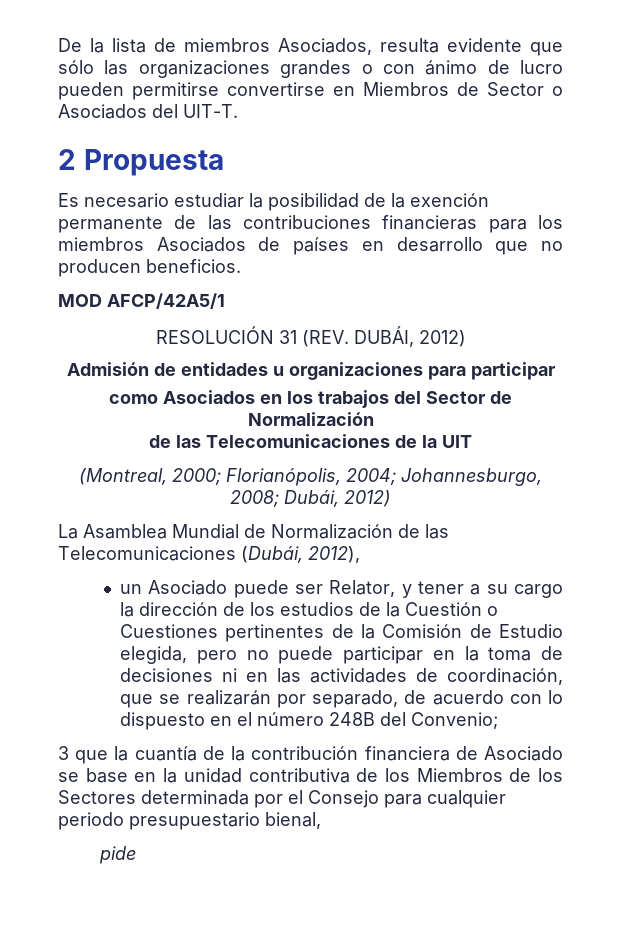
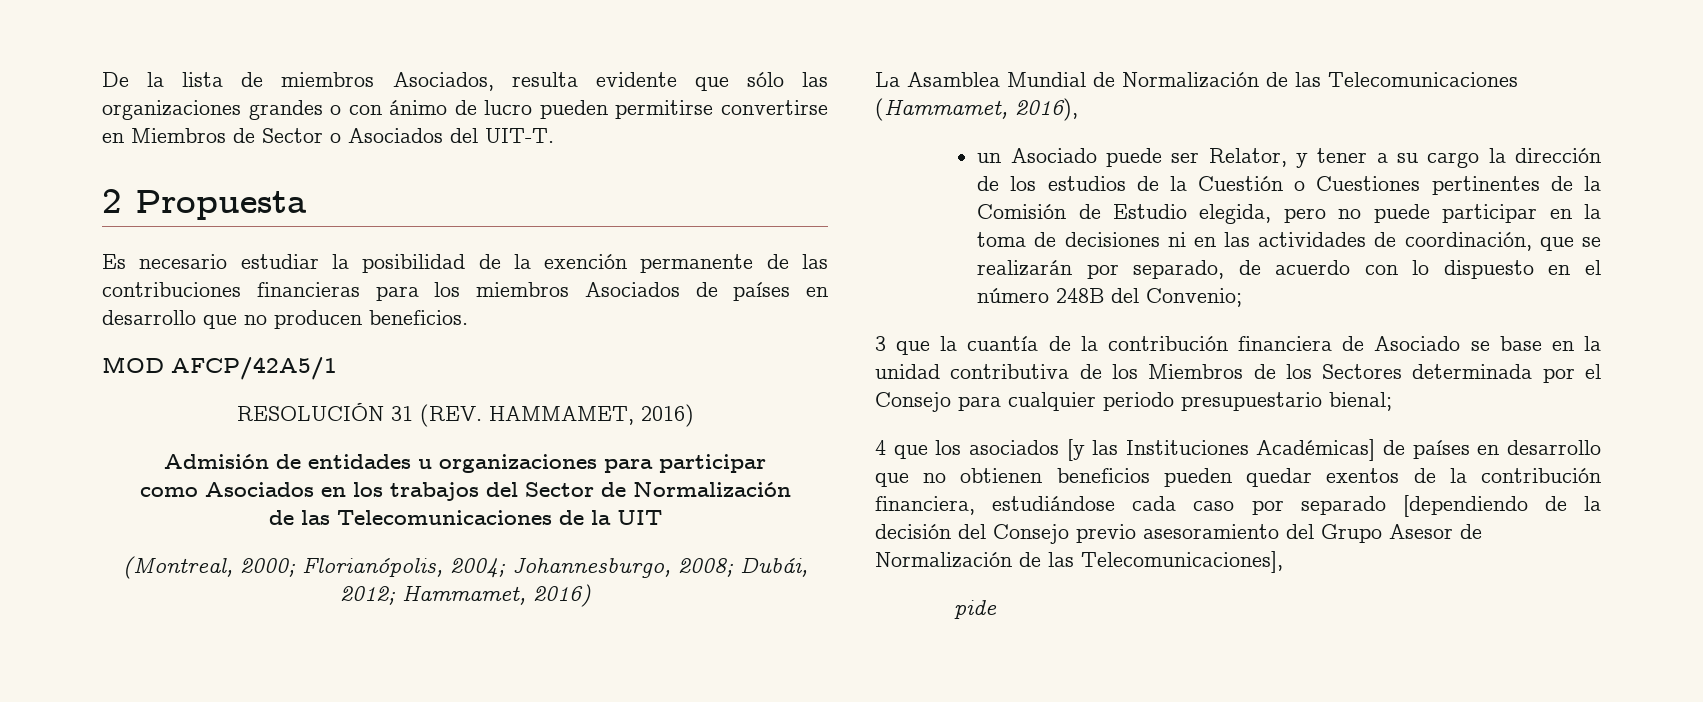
- RESOLUCIÓN 31 (REV. DUBÁI, 2012)
+ RESOLUCIÓN 31 (REV. HAMMAMET, 2016)
- (Montreal, 2000; Florianópolis, 2004; Johannesburgo, 2008; Dubái, 2012)
+ (Montreal, 2000; Florianópolis, 2004; Johannesburgo, 2008; Dubái, 2012; Hammamet, 2016)
- La Asamblea Mundial de Normalización de las Telecomunicaciones (Dubái, 2012),
+ La Asamblea Mundial de Normalización de las Telecomunicaciones (Hammamet, 2016),
- 3 que la cuantía de la contribución financiera de Asociado se base en la unidad contributiva de los Miembros de los Sectores determinada por el Consejo para cualquier periodo presupuestario bienal,
+ 3 que la cuantía de la contribución financiera de Asociado se base en la unidad contributiva de los Miembros de los Sectores determinada por el Consejo para cualquier periodo presupuestario bienal;
+ 4 que los asociados [y las Instituciones Académicas] de países en desarrollo que no obtienen beneficios pueden quedar exentos de la contribución financiera, estudiándose cada caso por separado [dependiendo de la decisión del Consejo previo asesoramiento del Grupo Asesor de Normalización de las Telecomunicaciones],

